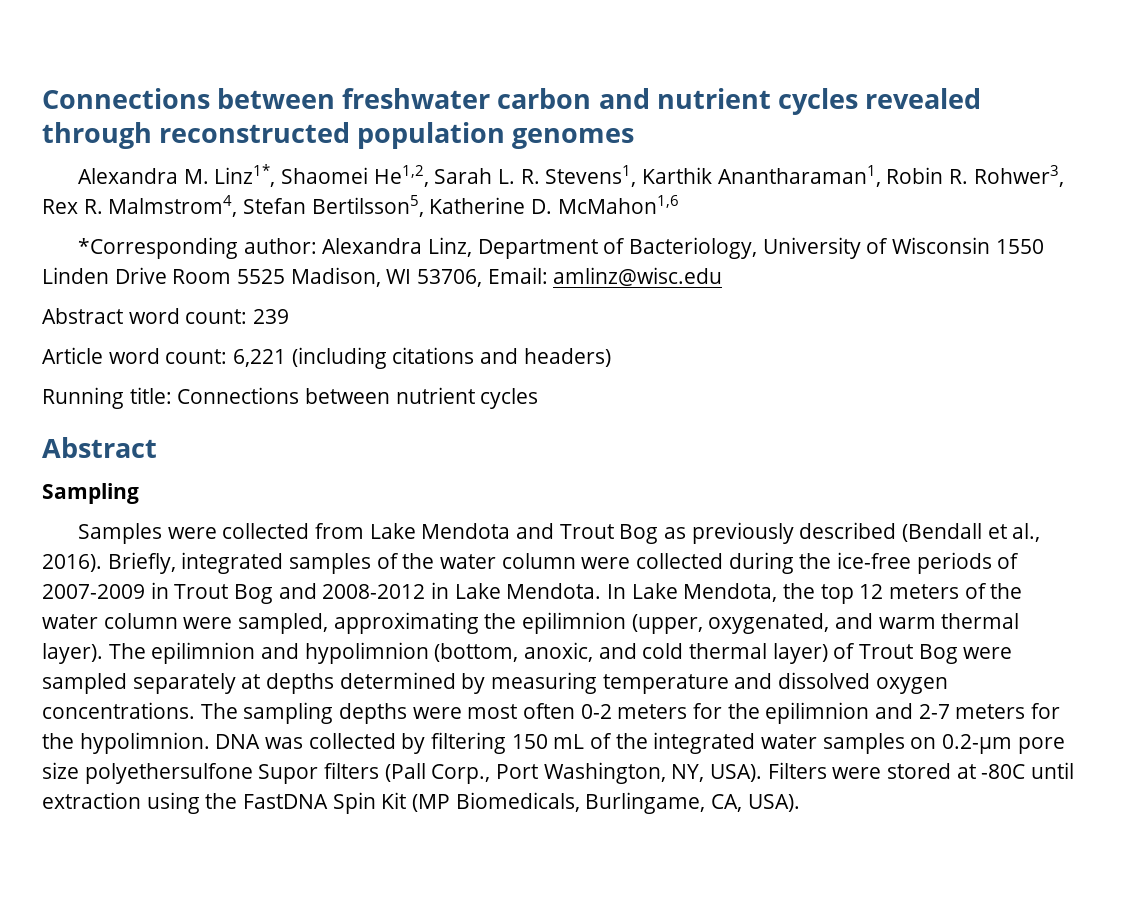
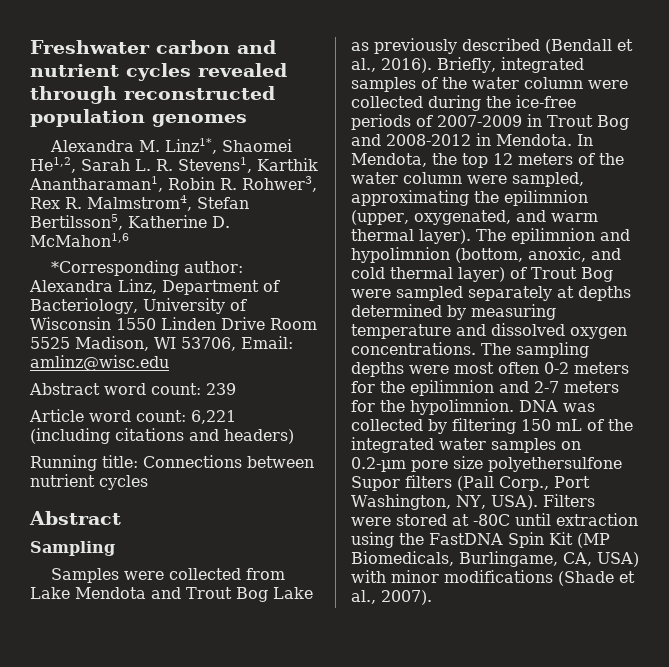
- Connections between freshwater carbon and nutrient cycles revealed through reconstructed population genomes
+ Freshwater carbon and nutrient cycles revealed through reconstructed population genomes
- Samples were collected from Lake Mendota and Trout Bog as previously described (Bendall et al., 2016).
+ Samples were collected from Lake Mendota and Trout Bog Lake as previously described (Bendall et al., 2016).
- Briefly, integrated samples of the water column were collected during the ice-free periods of 2007-2009 in Trout Bog and 2008-2012 in Lake Mendota.
+ Briefly, integrated samples of the water column were collected during the ice-free periods of 2007-2009 in Trout Bog and 2008-2012 in Mendota.
- In Lake Mendota, the top 12 meters of the water column were sampled, approximating the epilimnion (upper, oxygenated, and warm thermal layer).
+ In Mendota, the top 12 meters of the water column were sampled, approximating the epilimnion (upper, oxygenated, and warm thermal layer).
- Filters were stored at -80C until extraction using the FastDNA Spin Kit (MP Biomedicals, Burlingame, CA, USA).
+ Filters were stored at -80C until extraction using the FastDNA Spin Kit (MP Biomedicals, Burlingame, CA, USA) with minor modifications (Shade et al., 2007).

